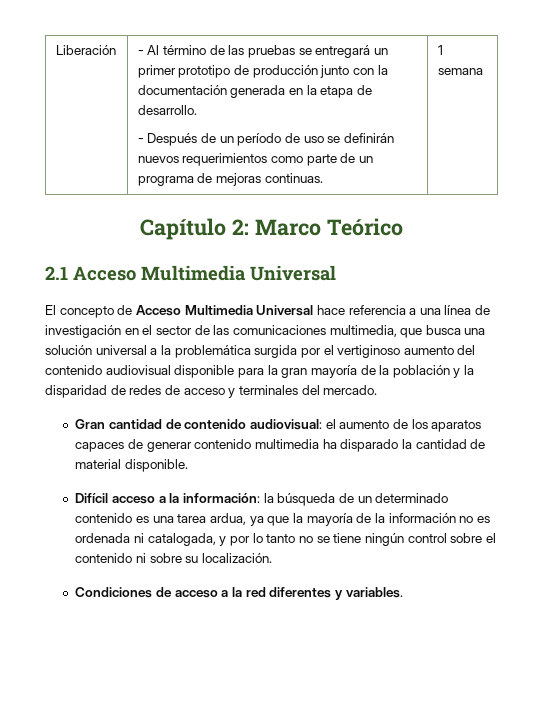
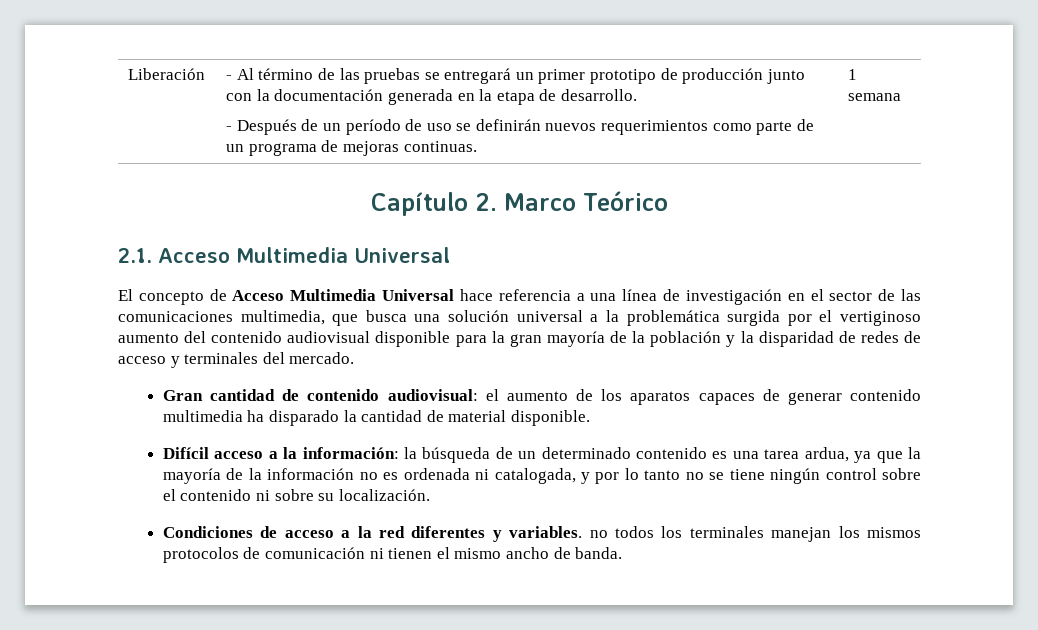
- Capítulo 2: Marco Teórico
+ Capítulo 2. Marco Teórico
- 2.1 Acceso Multimedia Universal
+ 2.1. Acceso Multimedia Universal
- Condiciones de acceso a la red diferentes y variables.
+ Condiciones de acceso a la red diferentes y variables. no todos los terminales manejan los mismos protocolos de comunicación ni tienen el mismo ancho de banda.

